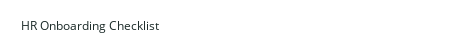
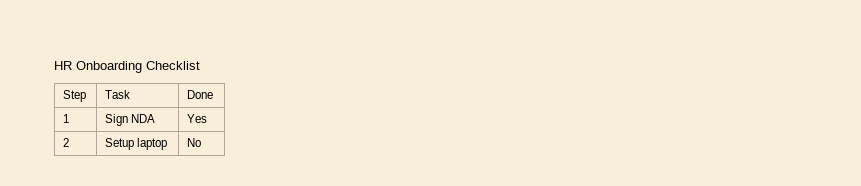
+ Step | Task | Done
+ 1 | Sign NDA | Yes
+ 2 | Setup laptop | No

